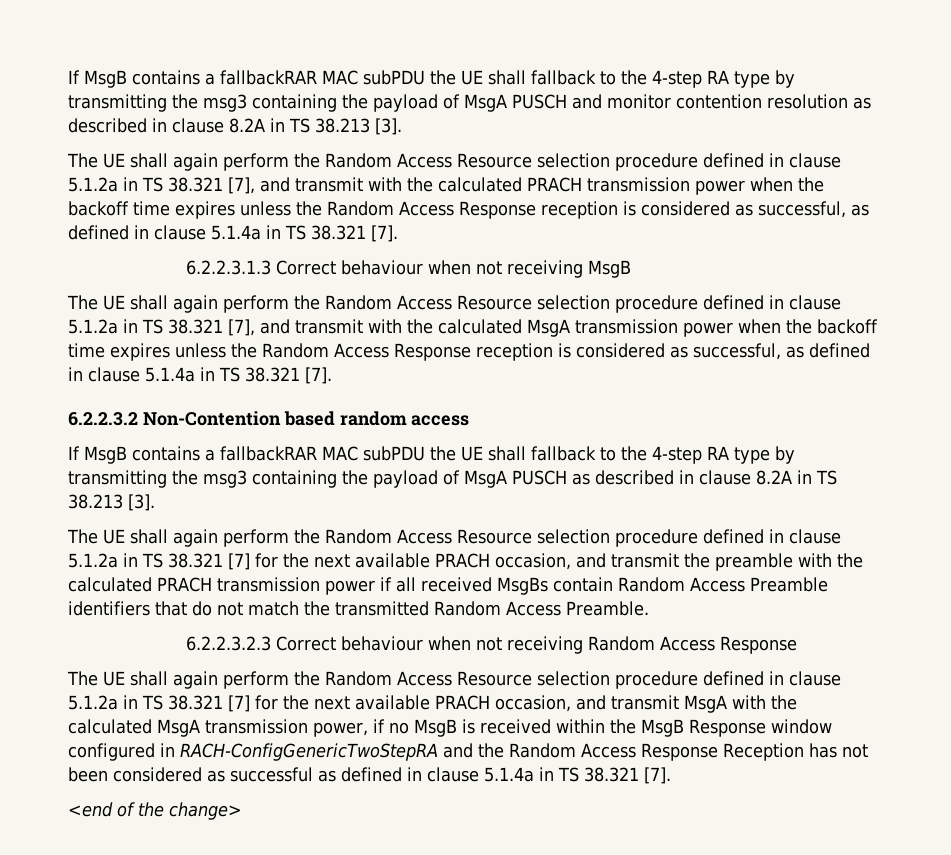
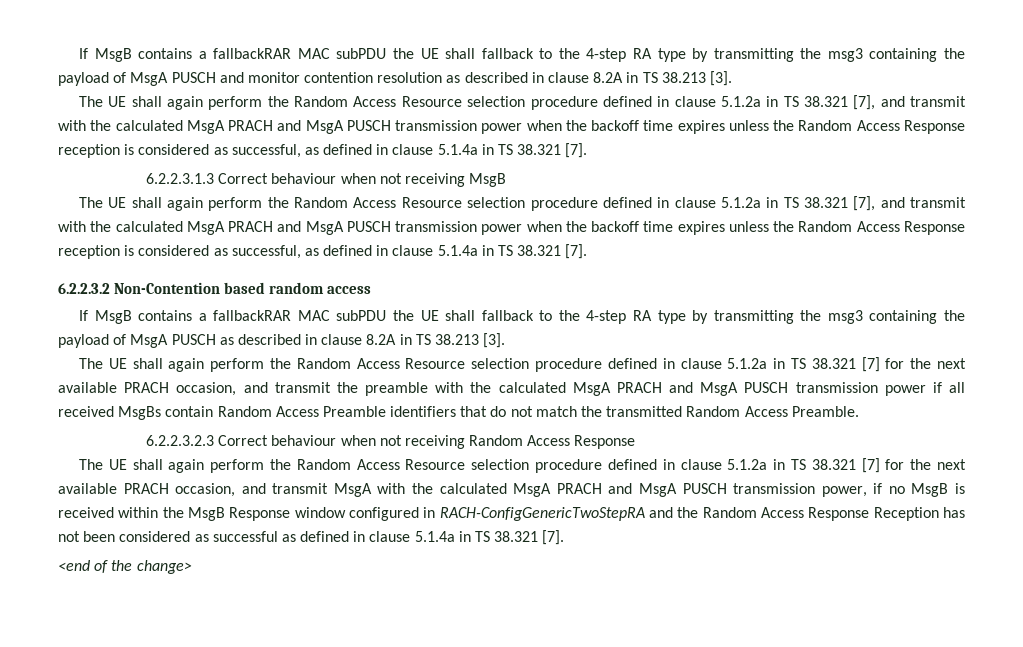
  If MsgB contains a fallbackRAR MAC subPDU the UE shall fallback to the 4-step RA type by transmitting the msg3 containing the payload of MsgA PUSCH and monitor contention resolution as described in clause 8.2A in TS 38.213 [3].
- The UE shall again perform the Random Access Resource selection procedure defined in clause 5.1.2a in TS 38.321 [7], and transmit with the calculated PRACH transmission power when the backoff time expires unless the Random Access Response reception is considered as successful, as defined in clause 5.1.4a in TS 38.321 [7].
+ The UE shall again perform the Random Access Resource selection procedure defined in clause 5.1.2a in TS 38.321 [7], and transmit with the calculated MsgA PRACH and MsgA PUSCH transmission power when the backoff time expires unless the Random Access Response reception is considered as successful, as defined in clause 5.1.4a in TS 38.321 [7].
  6.2.2.3.1.3 Correct behaviour when not receiving MsgB
- The UE shall again perform the Random Access Resource selection procedure defined in clause 5.1.2a in TS 38.321 [7], and transmit with the calculated MsgA transmission power when the backoff time expires unless the Random Access Response reception is considered as successful, as defined in clause 5.1.4a in TS 38.321 [7].
+ The UE shall again perform the Random Access Resource selection procedure defined in clause 5.1.2a in TS 38.321 [7], and transmit with the calculated MsgA PRACH and MsgA PUSCH transmission power when the backoff time expires unless the Random Access Response reception is considered as successful, as defined in clause 5.1.4a in TS 38.321 [7].
- The UE shall again perform the Random Access Resource selection procedure defined in clause 5.1.2a in TS 38.321 [7] for the next available PRACH occasion, and transmit the preamble with the calculated PRACH transmission power if all received MsgBs contain Random Access Preamble identifiers that do not match the transmitted Random Access Preamble.
+ The UE shall again perform the Random Access Resource selection procedure defined in clause 5.1.2a in TS 38.321 [7] for the next available PRACH occasion, and transmit the preamble with the calculated MsgA PRACH and MsgA PUSCH transmission power if all received MsgBs contain Random Access Preamble identifiers that do not match the transmitted Random Access Preamble.
- The UE shall again perform the Random Access Resource selection procedure defined in clause 5.1.2a in TS 38.321 [7] for the next available PRACH occasion, and transmit MsgA with the calculated MsgA transmission power, if no MsgB is received within the MsgB Response window configured in RACH-ConfigGenericTwoStepRA and the Random Access Response Reception has not been considered as successful as defined in clause 5.1.4a in TS 38.321 [7].
+ The UE shall again perform the Random Access Resource selection procedure defined in clause 5.1.2a in TS 38.321 [7] for the next available PRACH occasion, and transmit MsgA with the calculated MsgA PRACH and MsgA PUSCH transmission power, if no MsgB is received within the MsgB Response window configured in RACH-ConfigGenericTwoStepRA and the Random Access Response Reception has not been considered as successful as defined in clause 5.1.4a in TS 38.321 [7].

